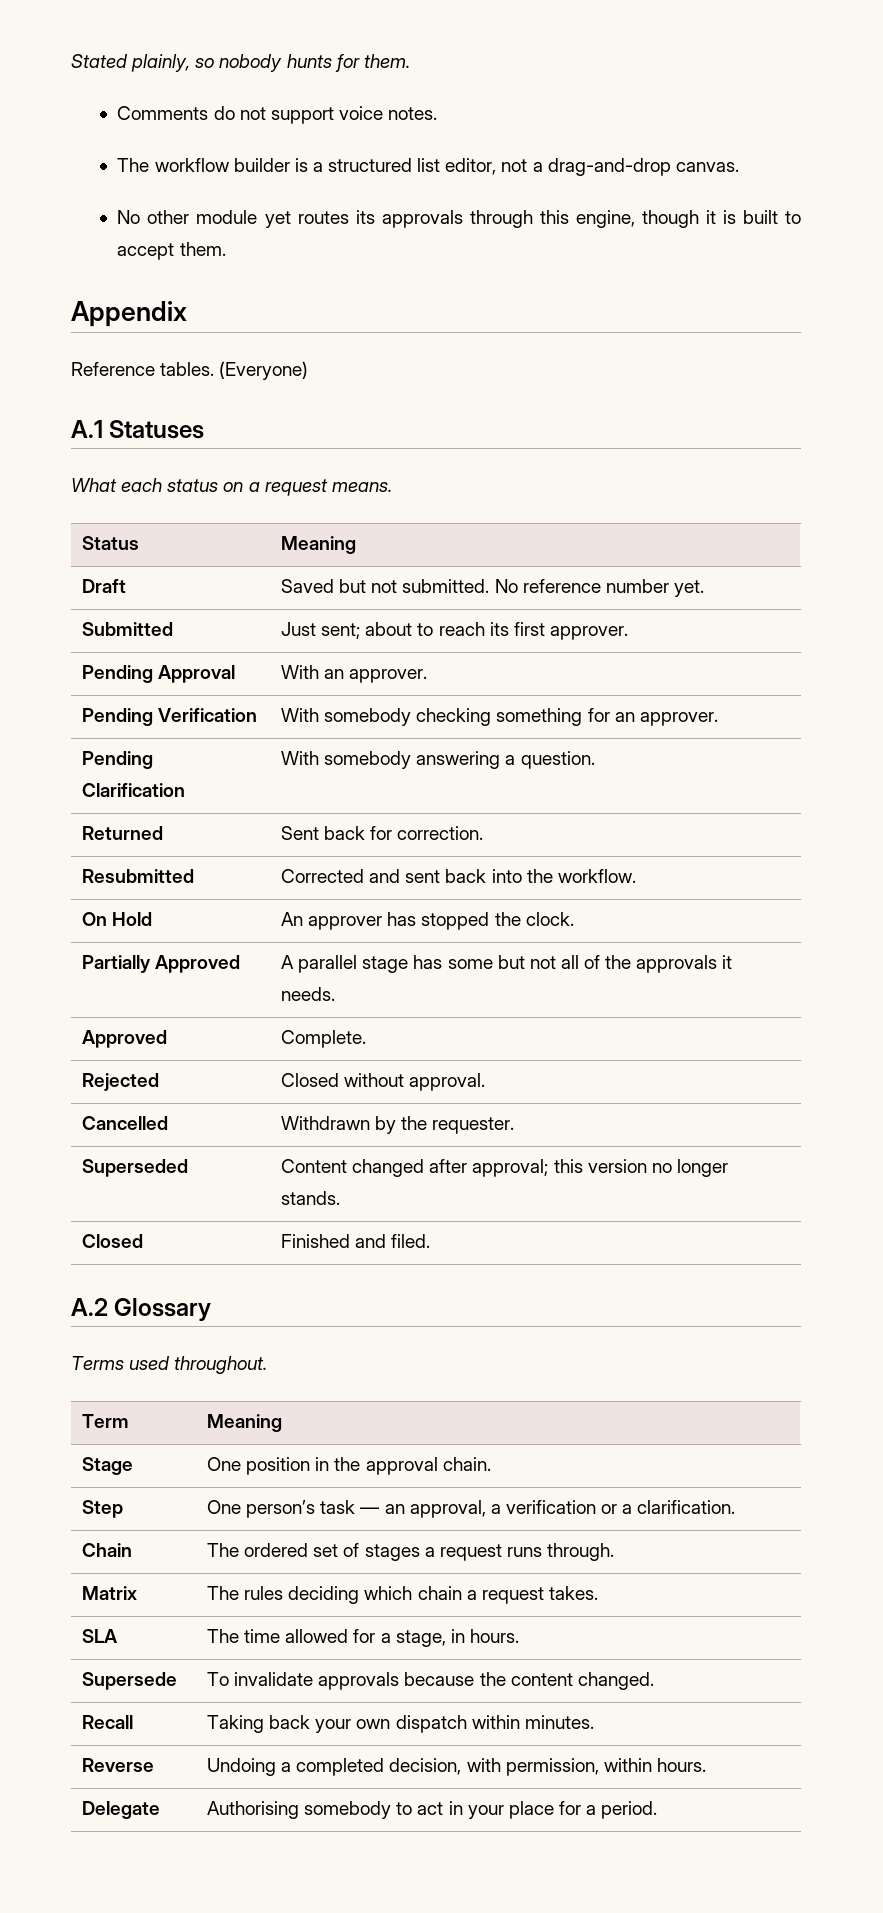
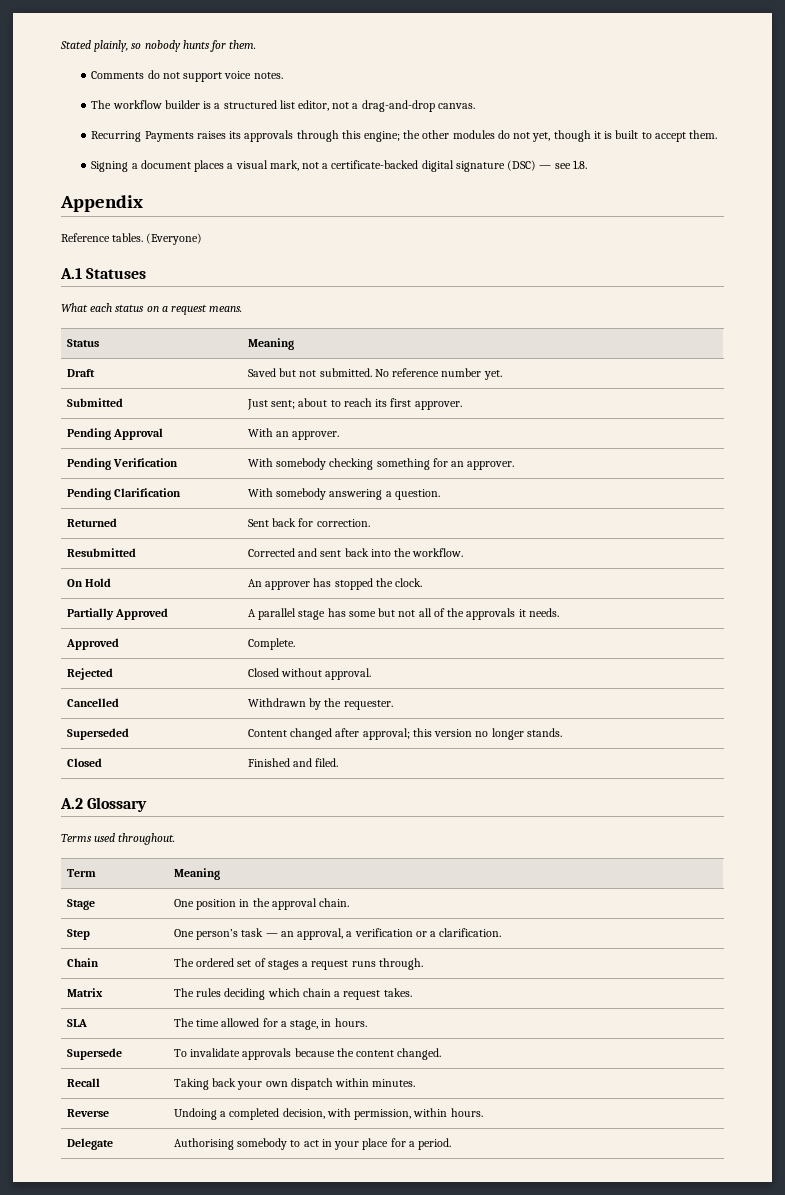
- No other module yet routes its approvals through this engine, though it is built to accept them.
+ Recurring Payments raises its approvals through this engine; the other modules do not yet, though it is built to accept them.
+ Signing a document places a visual mark, not a certificate-backed digital signature (DSC) — see 1.8.

